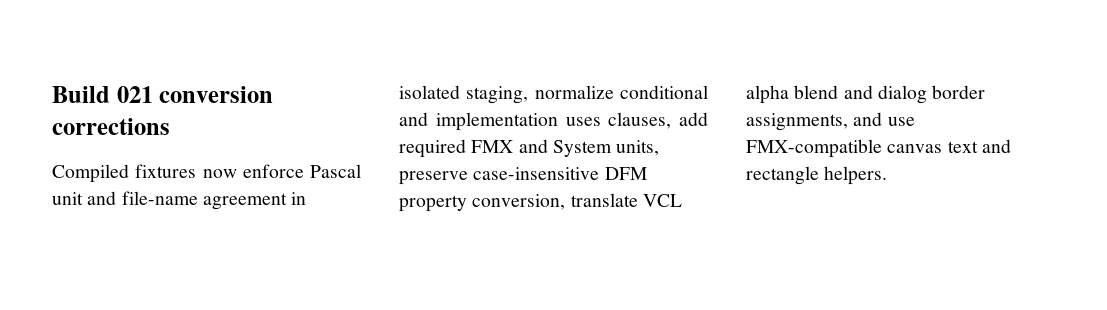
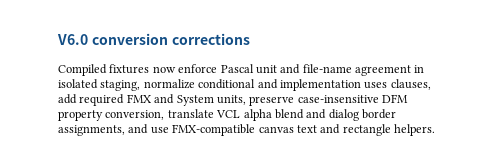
- Build 021 conversion corrections
+ V6.0 conversion corrections

